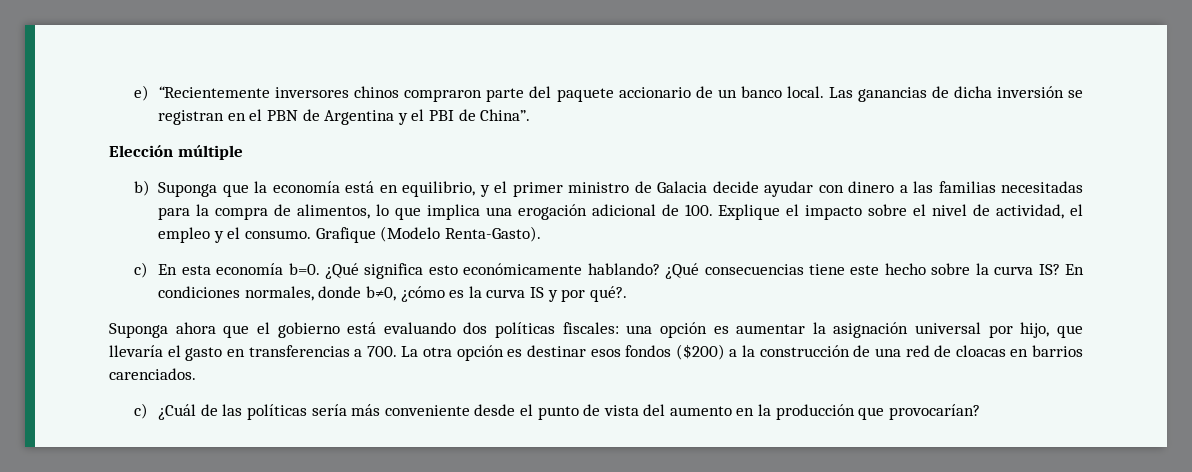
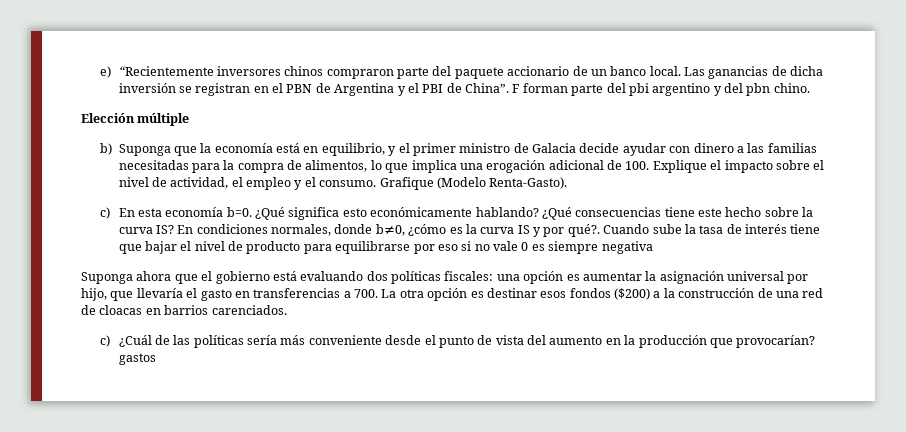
+ F forman parte del pbi argentino y del pbn chino.
+ Cuando sube la tasa de interés tiene que bajar el nivel de producto para equilibrarse por eso si no vale 0 es siempre negativa
- c) ¿Cuál de las políticas sería más conveniente desde el punto de vista del aumento en la producción que provocarían?
+ c) ¿Cuál de las políticas sería más conveniente desde el punto de vista del aumento en la producción que provocarían? gastos

